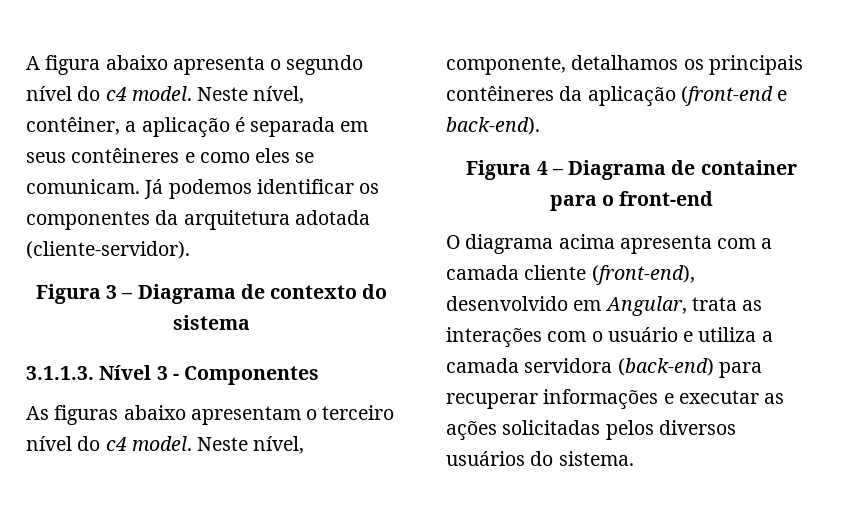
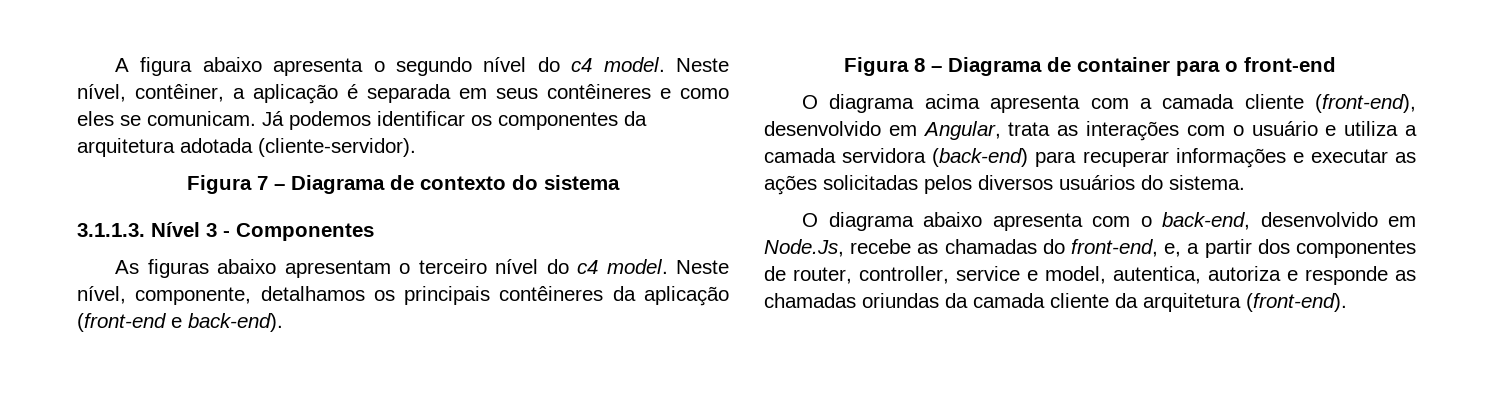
- Figura 3 – Diagrama de contexto do sistema
+ Figura 7 – Diagrama de contexto do sistema
- Figura 4 – Diagrama de container para o front-end
+ Figura 8 – Diagrama de container para o front-end
+ O diagrama abaixo apresenta com o back-end, desenvolvido em Node.Js, recebe as chamadas do front-end, e, a partir dos componentes de router, controller, service e model, autentica, autoriza e responde as chamadas oriundas da camada cliente da arquitetura (front-end).

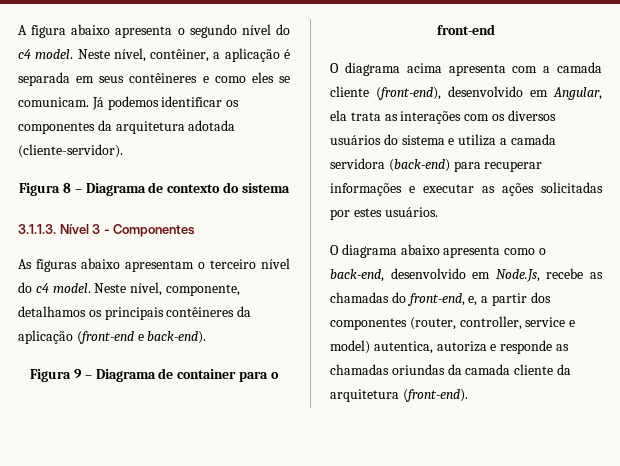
- Figura 7 – Diagrama de contexto do sistema
+ Figura 8 – Diagrama de contexto do sistema
- Figura 8 – Diagrama de container para o front-end
+ Figura 9 – Diagrama de container para o front-end
- O diagrama acima apresenta com a camada cliente (front-end), desenvolvido em Angular, trata as interações com o usuário e utiliza a camada servidora (back-end) para recuperar informações e executar as ações solicitadas pelos diversos usuários do sistema.
+ O diagrama acima apresenta com a camada cliente (front-end), desenvolvido em Angular, ela trata as interações com os diversos usuários do sistema e utiliza a camada servidora (back-end) para recuperar informações e executar as ações solicitadas por estes usuários.
- O diagrama abaixo apresenta com o back-end, desenvolvido em Node.Js, recebe as chamadas do front-end, e, a partir dos componentes de router, controller, service e model, autentica, autoriza e responde as chamadas oriundas da camada cliente da arquitetura (front-end).
+ O diagrama abaixo apresenta como o back-end, desenvolvido em Node.Js, recebe as chamadas do front-end, e, a partir dos componentes (router, controller, service e model) autentica, autoriza e responde as chamadas oriundas da camada cliente da arquitetura (front-end).

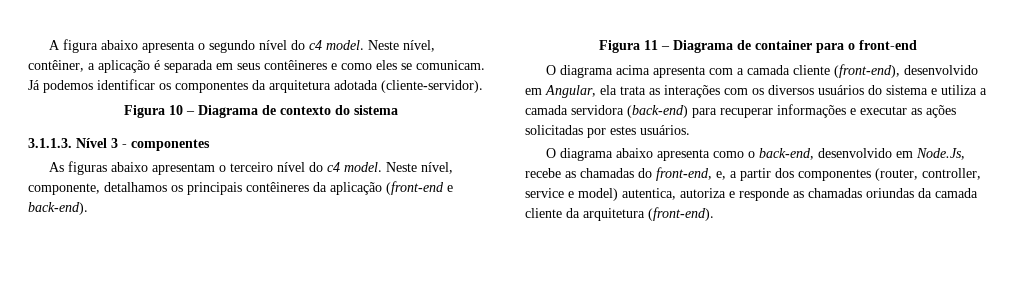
- Figura 8 – Diagrama de contexto do sistema
+ Figura 10 – Diagrama de contexto do sistema
- 3.1.1.3. Nível 3 - Componentes
+ 3.1.1.3. Nível 3 - componentes
- Figura 9 – Diagrama de container para o front-end
+ Figura 11 – Diagrama de container para o front-end

